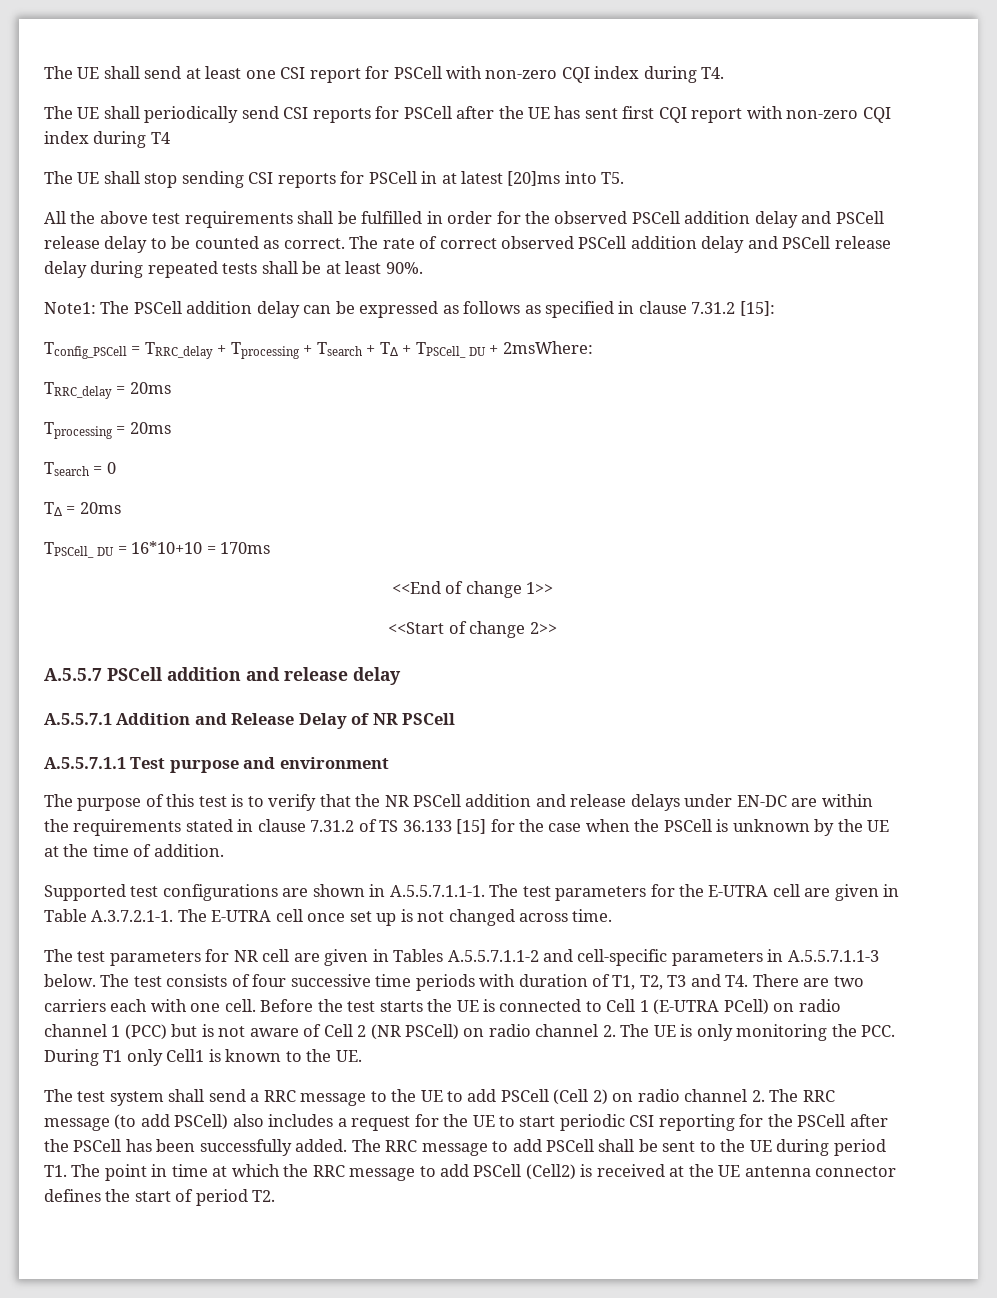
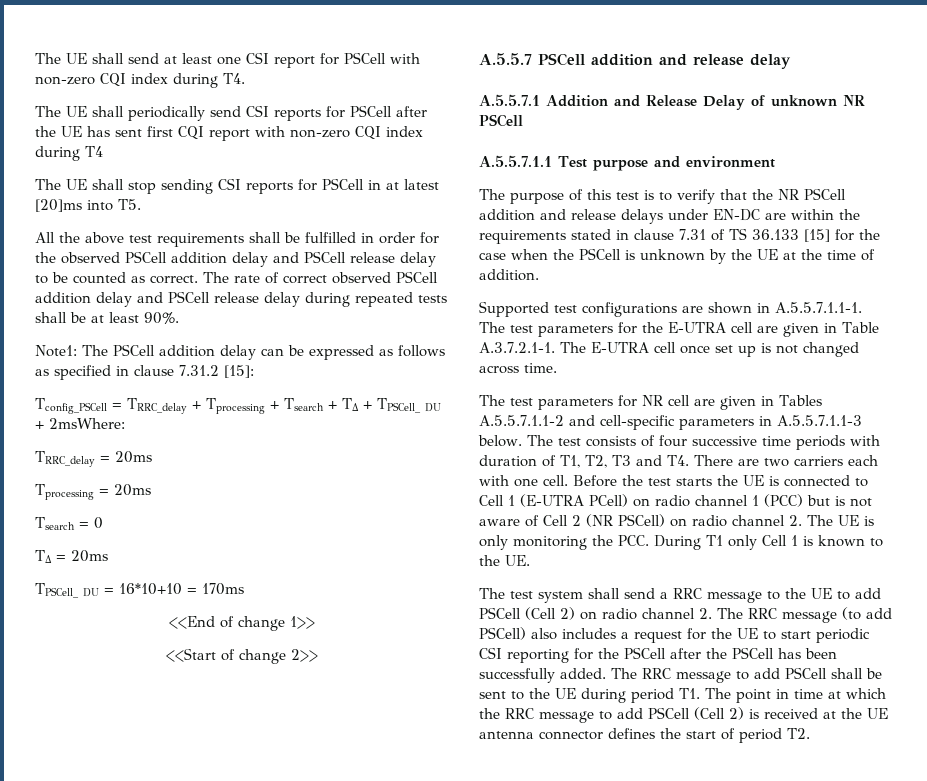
- A.5.5.7.1 Addition and Release Delay of NR PSCell
+ A.5.5.7.1 Addition and Release Delay of unknown NR PSCell
- The purpose of this test is to verify that the NR PSCell addition and release delays under EN-DC are within the requirements stated in clause 7.31.2 of TS 36.133 [15] for the case when the PSCell is unknown by the UE at the time of addition.
+ The purpose of this test is to verify that the NR PSCell addition and release delays under EN-DC are within the requirements stated in clause 7.31 of TS 36.133 [15] for the case when the PSCell is unknown by the UE at the time of addition.
- Before the test starts the UE is connected to Cell 1 (E-UTRA PCell) on radio channel 1 (PCC) but is not aware of Cell 2 (NR PSCell) on radio channel 2. The UE is only monitoring the PCC. During T1 only Cell1 is known to the UE.
+ Before the test starts the UE is connected to Cell 1 (E-UTRA PCell) on radio channel 1 (PCC) but is not aware of Cell 2 (NR PSCell) on radio channel 2. The UE is only monitoring the PCC. During T1 only Cell 1 is known to the UE.
- The RRC message to add PSCell shall be sent to the UE during period T1. The point in time at which the RRC message to add PSCell (Cell2) is received at the UE antenna connector defines the start of period T2.
+ The RRC message to add PSCell shall be sent to the UE during period T1. The point in time at which the RRC message to add PSCell (Cell 2) is received at the UE antenna connector defines the start of period T2.

